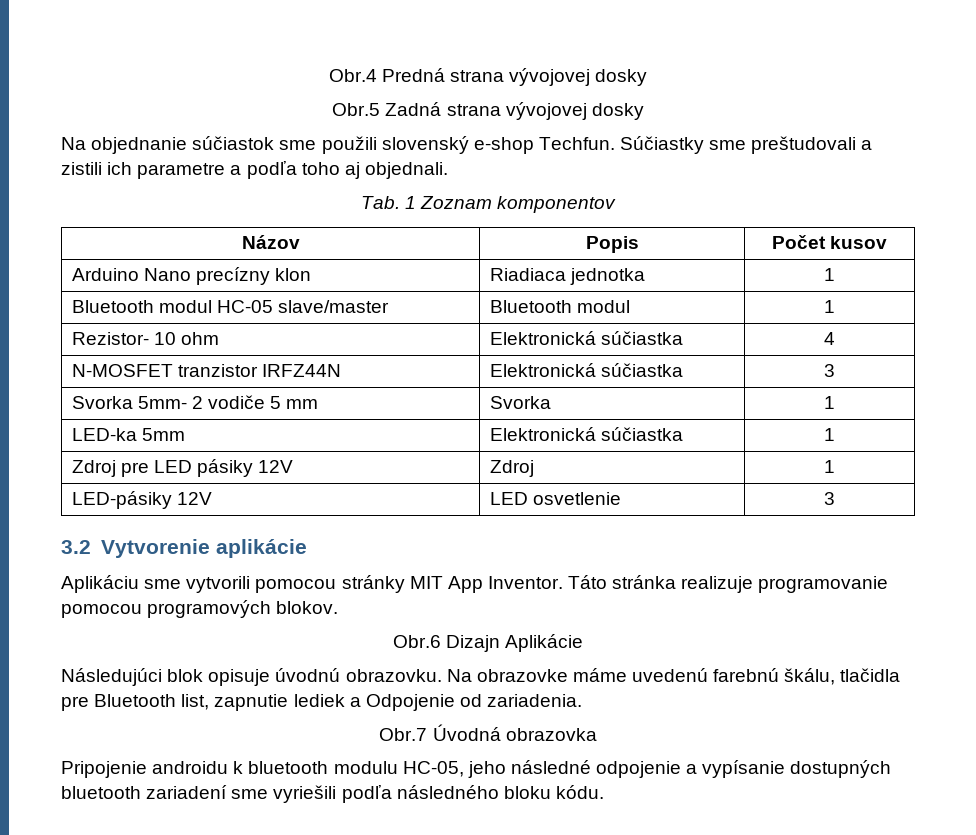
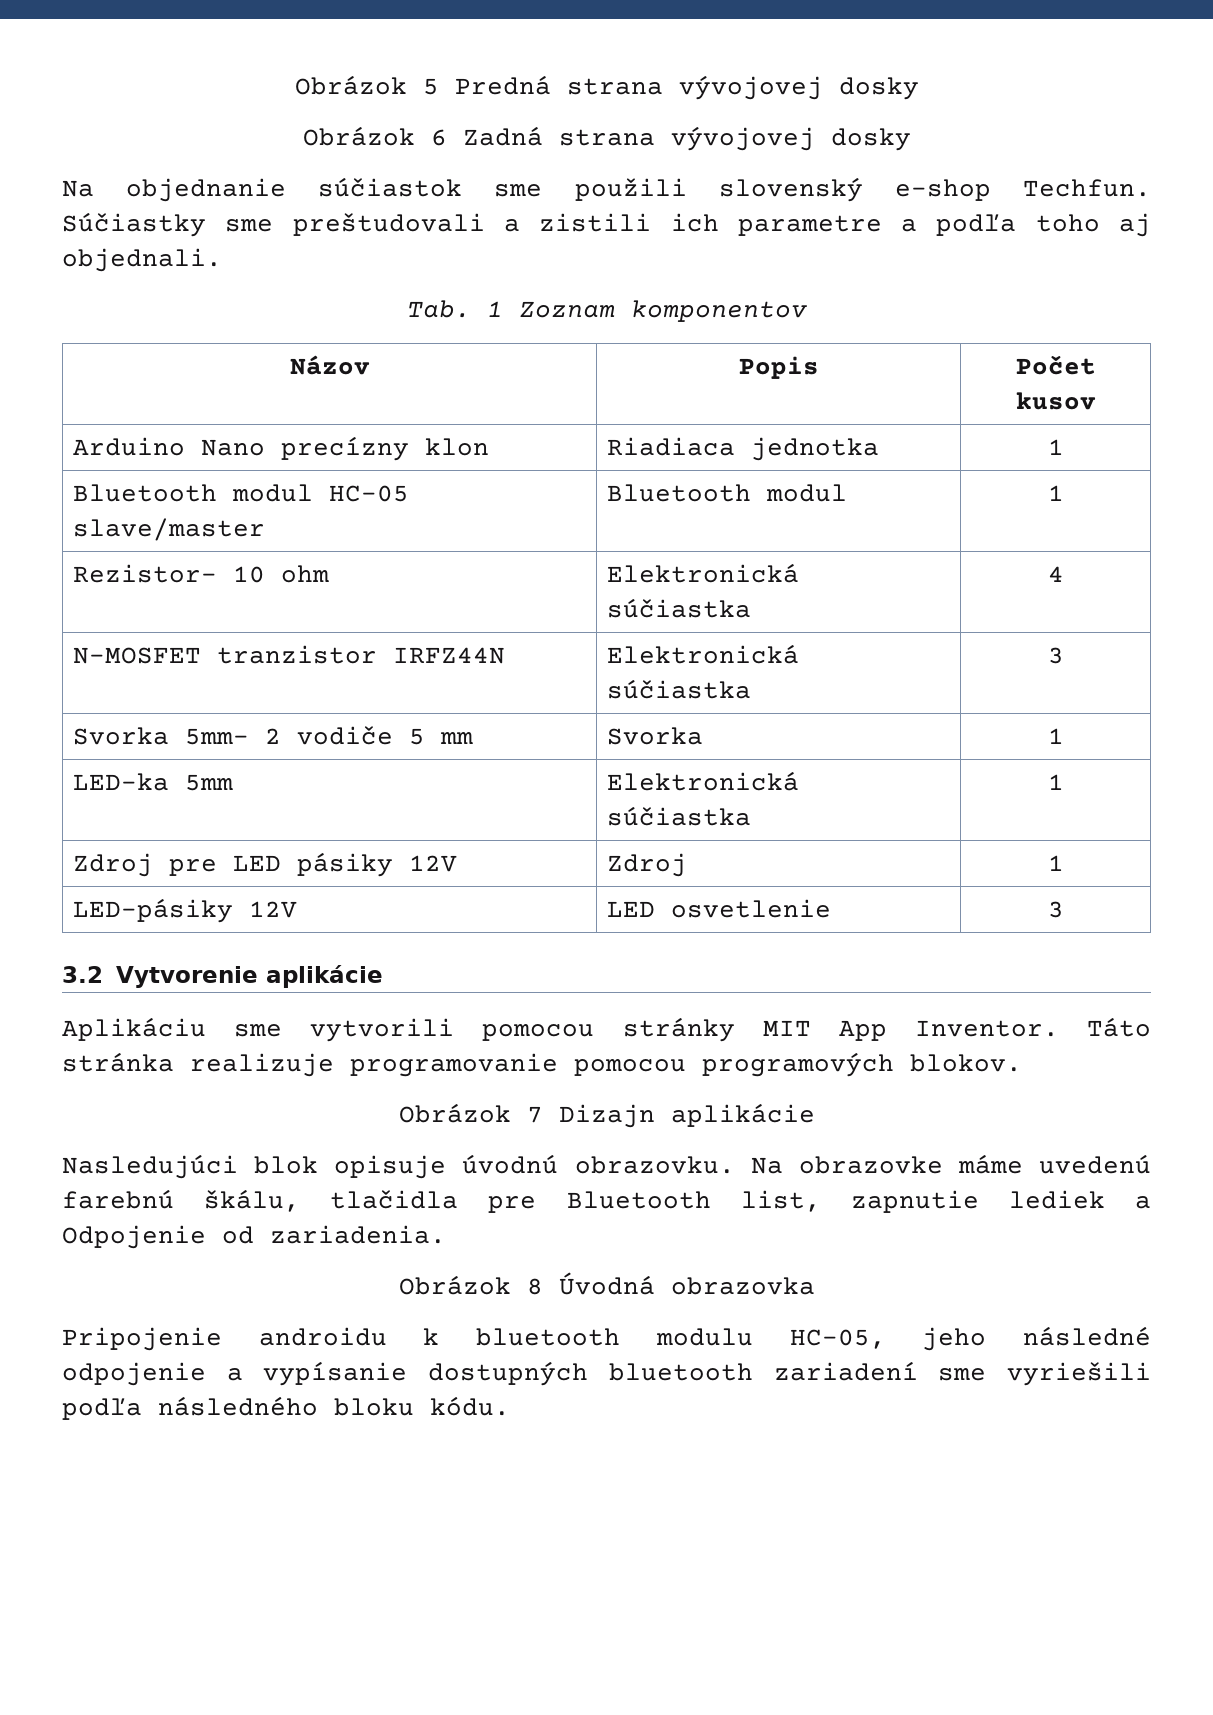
- Obr.4 Predná strana vývojovej dosky
+ Obrázok 5 Predná strana vývojovej dosky
- Obr.5 Zadná strana vývojovej dosky
+ Obrázok 6 Zadná strana vývojovej dosky
- Obr.6 Dizajn Aplikácie
- Následujúci blok opisuje úvodnú obrazovku.
+ Obrázok 7 Dizajn aplikácie
+ Nasledujúci blok opisuje úvodnú obrazovku.
- Obr.7 Úvodná obrazovka
+ Obrázok 8 Úvodná obrazovka

